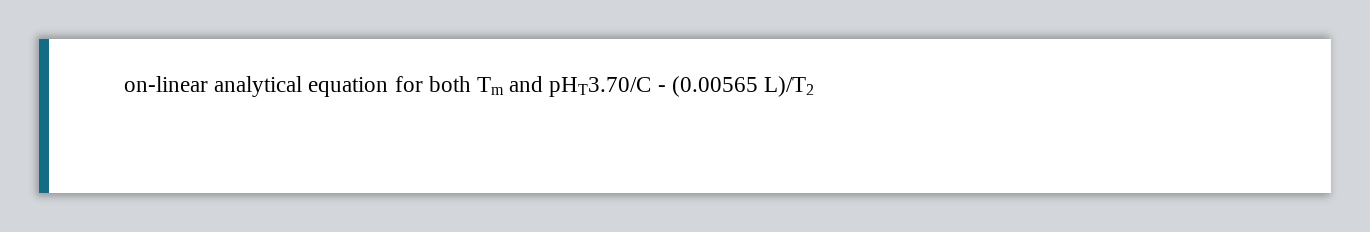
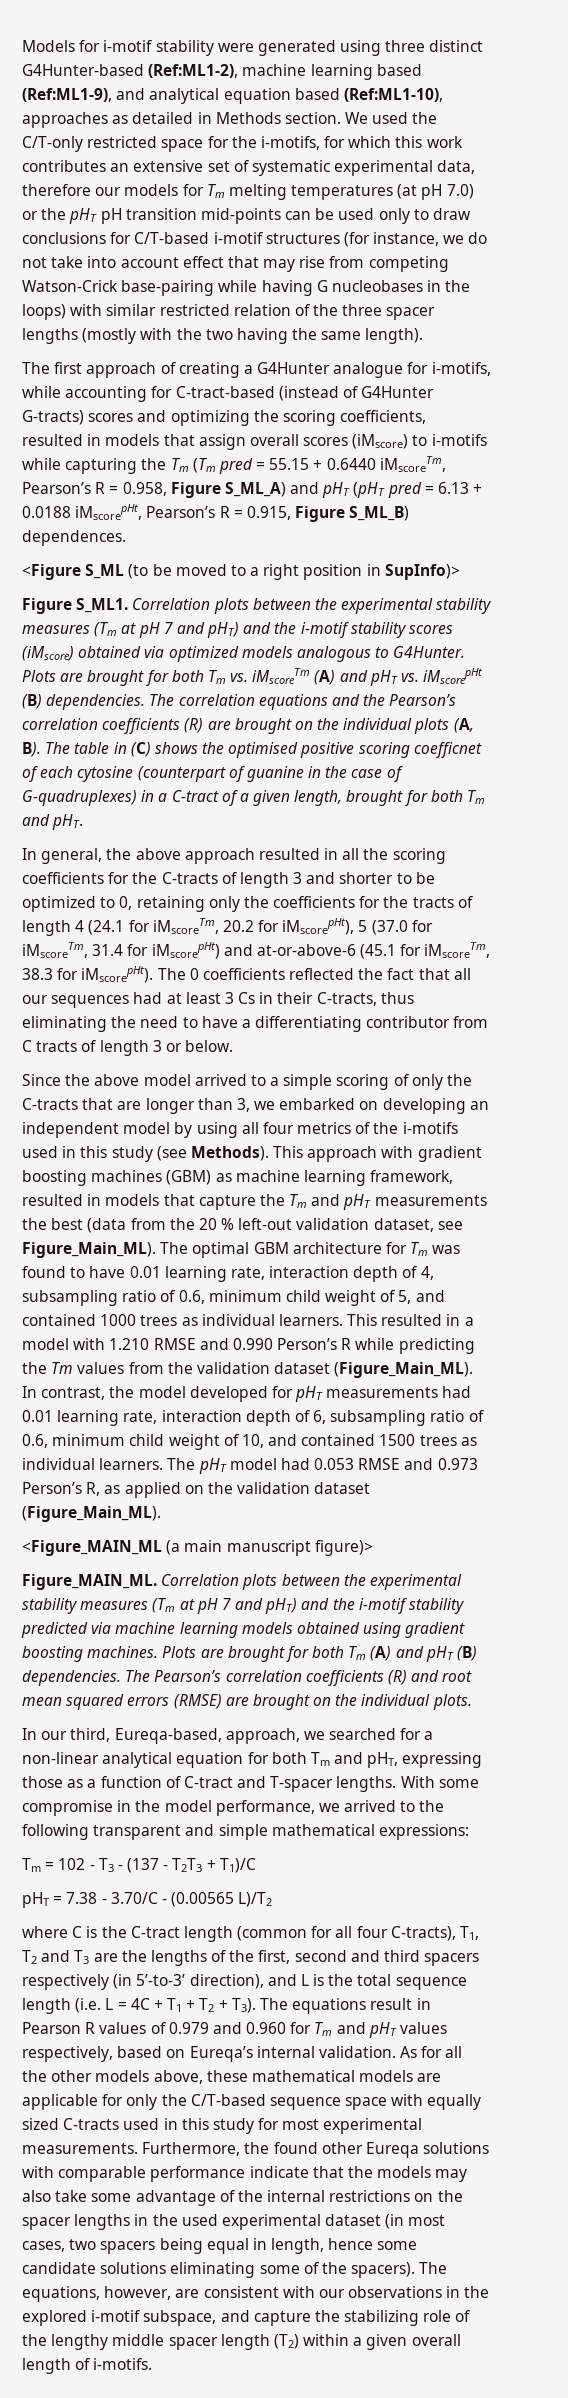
- on-linear analytical equation for both Tm and pHT3.70/C - (0.00565 L)/T2
+ Models for i-motif stability were generated using three distinct G4Hunter-based (Ref:ML1-2), machine learning based (Ref:ML1-9), and analytical equation based (Ref:ML1-10), approaches as detailed in Methods section. We used the C/T-only restricted space for the i-motifs, for which this work contributes an extensive set of systematic experimental data, therefore our models for Tm melting temperatures (at pH 7.0) or the pHT pH transition mid-points can be used only to draw conclusions for C/T-based i-motif structures (for instance, we do not take into account effect that may rise from competing Watson-Crick base-pairing while having G nucleobases in the loops) with similar restricted relation of the three spacer lengths (mostly with the two having the same length).
+ The first approach of creating a G4Hunter analogue for i-motifs, while accounting for C-tract-based (instead of G4Hunter G-tracts) scores and optimizing the scoring coefficients, resulted in models that assign overall scores (iMscore) to i-motifs while capturing the Tm (Tm pred = 55.15 + 0.6440 iMscoreTm, Pearson’s R = 0.958, Figure S_ML_A) and pHT (pHT pred = 6.13 + 0.0188 iMscorepHt, Pearson’s R = 0.915, Figure S_ML_B) dependences.
+ <Figure S_ML (to be moved to a right position in SupInfo)>
+ Figure S_ML1. Correlation plots between the experimental stability measures (Tm at pH 7 and pHT) and the i-motif stability scores (iMscore) obtained via optimized models analogous to G4Hunter. Plots are brought for both Tm vs. iMscoreTm (A) and pHT vs. iMscorepHt (B) dependencies. The correlation equations and the Pearson’s correlation coefficients (R) are brought on the individual plots (A, B). The table in (C) shows the optimised positive scoring coefficnet of each cytosine (counterpart of guanine in the case of G-quadruplexes) in a C-tract of a given length, brought for both Tm and pHT.
+ In general, the above approach resulted in all the scoring coefficients for the C-tracts of length 3 and shorter to be optimized to 0, retaining only the coefficients for the tracts of length 4 (24.1 for iMscoreTm, 20.2 for iMscorepHt), 5 (37.0 for iMscoreTm, 31.4 for iMscorepHt) and at-or-above-6 (45.1 for iMscoreTm, 38.3 for iMscorepHt). The 0 coefficients reflected the fact that all our sequences had at least 3 Cs in their C-tracts, thus eliminating the need to have a differentiating contributor from C tracts of length 3 or below.
+ Since the above model arrived to a simple scoring of only the C-tracts that are longer than 3, we embarked on developing an independent model by using all four metrics of the i-motifs used in this study (see Methods). This approach with gradient boosting machines (GBM) as machine learning framework, resulted in models that capture the Tm and pHT measurements the best (data from the 20 % left-out validation dataset, see Figure_Main_ML). The optimal GBM architecture for Tm was found to have 0.01 learning rate, interaction depth of 4, subsampling ratio of 0.6, minimum child weight of 5, and contained 1000 trees as individual learners. This resulted in a model with 1.210 RMSE and 0.990 Person’s R while predicting the Tm values from the validation dataset (Figure_Main_ML). In contrast, the model developed for pHT measurements had 0.01 learning rate, interaction depth of 6, subsampling ratio of 0.6, minimum child weight of 10, and contained 1500 trees as individual learners. The pHT model had 0.053 RMSE and 0.973 Person’s R, as applied on the validation dataset (Figure_Main_ML).
+ <Figure_MAIN_ML (a main manuscript figure)>
+ Figure_MAIN_ML. Correlation plots between the experimental stability measures (Tm at pH 7 and pHT) and the i-motif stability predicted via machine learning models obtained using gradient boosting machines. Plots are brought for both Tm (A) and pHT (B) dependencies. The Pearson’s correlation coefficients (R) and root mean squared errors (RMSE) are brought on the individual plots.
+ In our third, Eureqa-based, approach, we searched for a non-linear analytical equation for both Tm and pHT, expressing those as a function of C-tract and T-spacer lengths. With some compromise in the model performance, we arrived to the following transparent and simple mathematical expressions:
+ Tm = 102 - T3 - (137 - T2T3 + T1)/C
+ pHT = 7.38 - 3.70/C - (0.00565 L)/T2
+ where C is the C-tract length (common for all four C-tracts), T1, T2 and T3 are the lengths of the first, second and third spacers respectively (in 5’-to-3’ direction), and L is the total sequence length (i.e. L = 4C + T1 + T2 + T3). The equations result in Pearson R values of 0.979 and 0.960 for Tm and pHT values respectively, based on Eureqa’s internal validation. As for all the other models above, these mathematical models are applicable for only the C/T-based sequence space with equally sized C-tracts used in this study for most experimental measurements. Furthermore, the found other Eureqa solutions with comparable performance indicate that the models may also take some advantage of the internal restrictions on the spacer lengths in the used experimental dataset (in most cases, two spacers being equal in length, hence some candidate solutions eliminating some of the spacers). The equations, however, are consistent with our observations in the explored i-motif subspace, and capture the stabilizing role of the lengthy middle spacer length (T2) within a given overall length of i-motifs.

